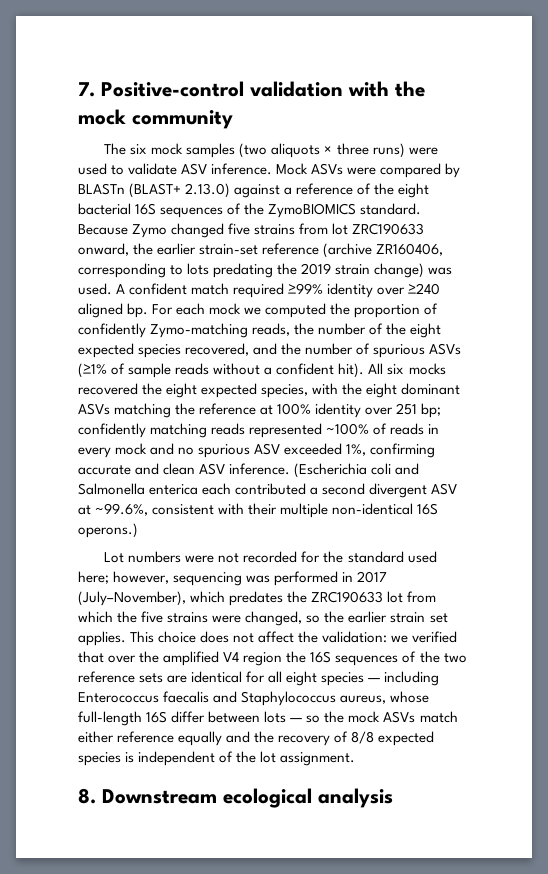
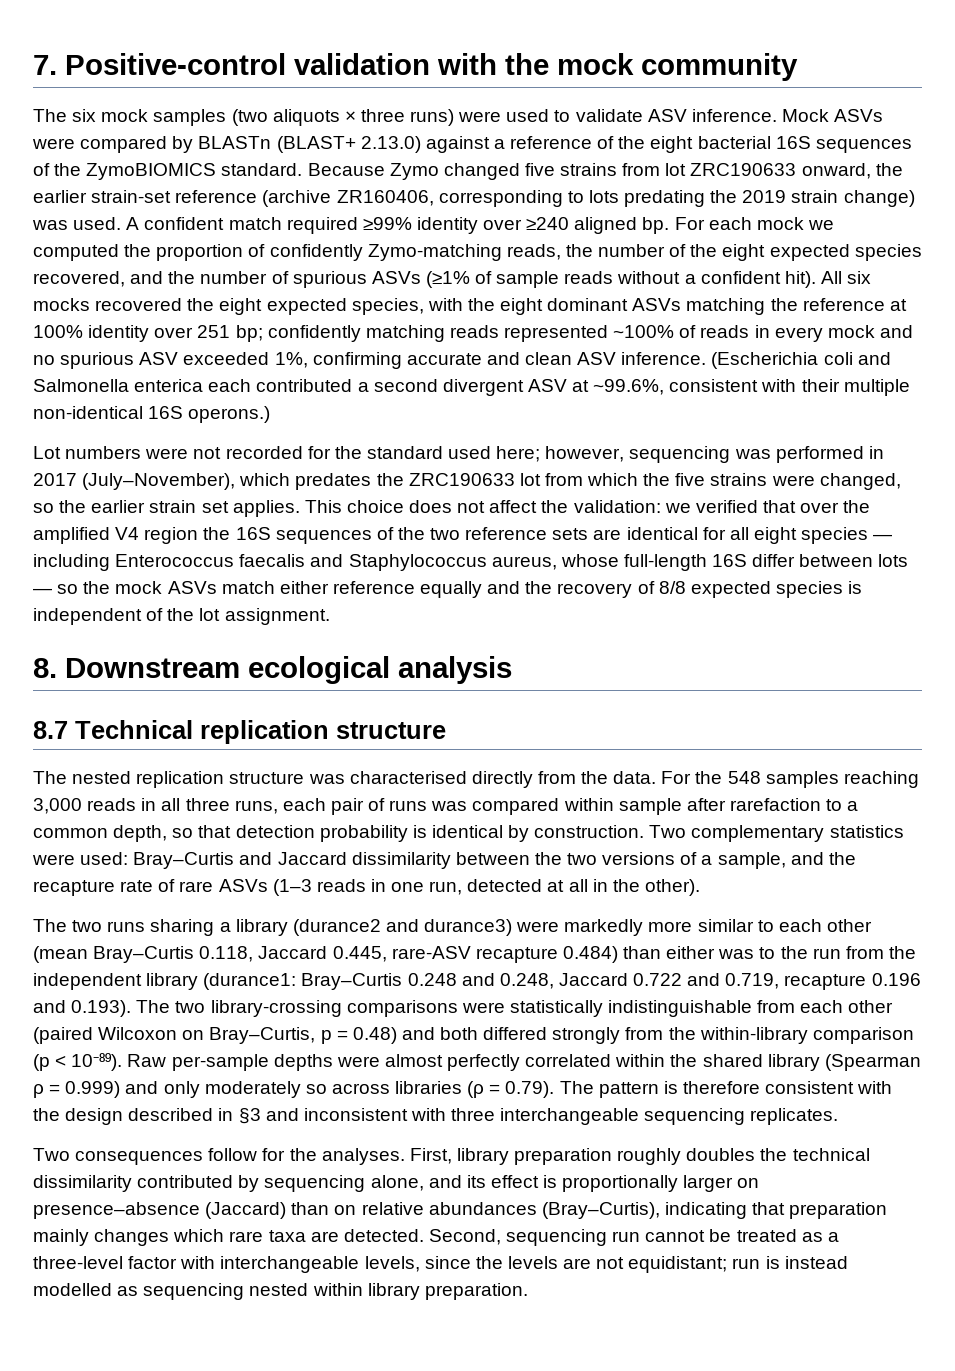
+ 8.7 Technical replication structure
+ The nested replication structure was characterised directly from the data. For the 548 samples reaching 3,000 reads in all three runs, each pair of runs was compared within sample after rarefaction to a common depth, so that detection probability is identical by construction. Two complementary statistics were used: Bray–Curtis and Jaccard dissimilarity between the two versions of a sample, and the recapture rate of rare ASVs (1–3 reads in one run, detected at all in the other).
+ The two runs sharing a library (durance2 and durance3) were markedly more similar to each other (mean Bray–Curtis 0.118, Jaccard 0.445, rare-ASV recapture 0.484) than either was to the run from the independent library (durance1: Bray–Curtis 0.248 and 0.248, Jaccard 0.722 and 0.719, recapture 0.196 and 0.193). The two library-crossing comparisons were statistically indistinguishable from each other (paired Wilcoxon on Bray–Curtis, p = 0.48) and both differed strongly from the within-library comparison (p < 10⁻⁸⁹). Raw per-sample depths were almost perfectly correlated within the shared library (Spearman ρ = 0.999) and only moderately so across libraries (ρ = 0.79). The pattern is therefore consistent with the design described in §3 and inconsistent with three interchangeable sequencing replicates.
+ Two consequences follow for the analyses. First, library preparation roughly doubles the technical dissimilarity contributed by sequencing alone, and its effect is proportionally larger on presence–absence (Jaccard) than on relative abundances (Bray–Curtis), indicating that preparation mainly changes which rare taxa are detected. Second, sequencing run cannot be treated as a three-level factor with interchangeable levels, since the levels are not equidistant; run is instead modelled as sequencing nested within library preparation.

